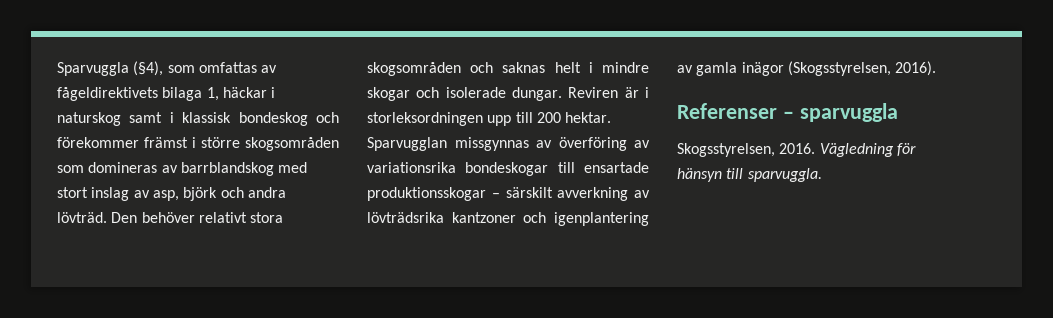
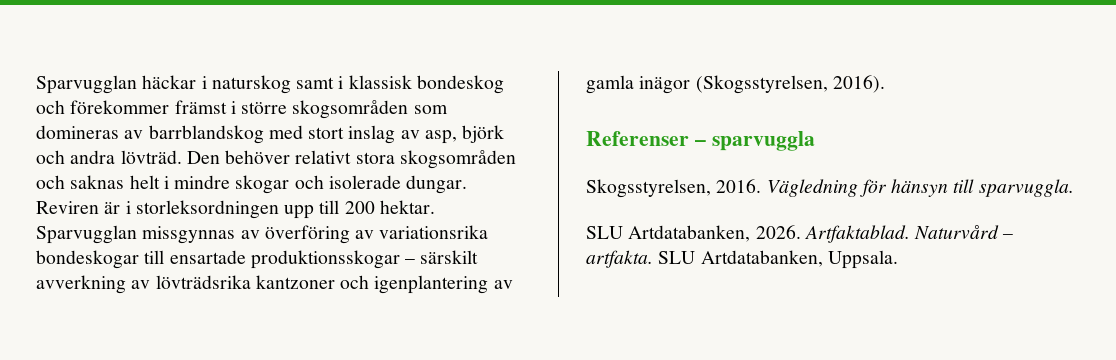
- Sparvuggla (§4), som omfattas av fågeldirektivets bilaga 1, häckar i naturskog samt i klassisk bondeskog och förekommer främst i större skogsområden som domineras av barrblandskog med stort inslag av asp, björk och andra lövträd.
+ Sparvugglan häckar i naturskog samt i klassisk bondeskog och förekommer främst i större skogsområden som domineras av barrblandskog med stort inslag av asp, björk och andra lövträd.
+ SLU Artdatabanken, 2026. Artfaktablad. Naturvård – artfakta. SLU Artdatabanken, Uppsala.

